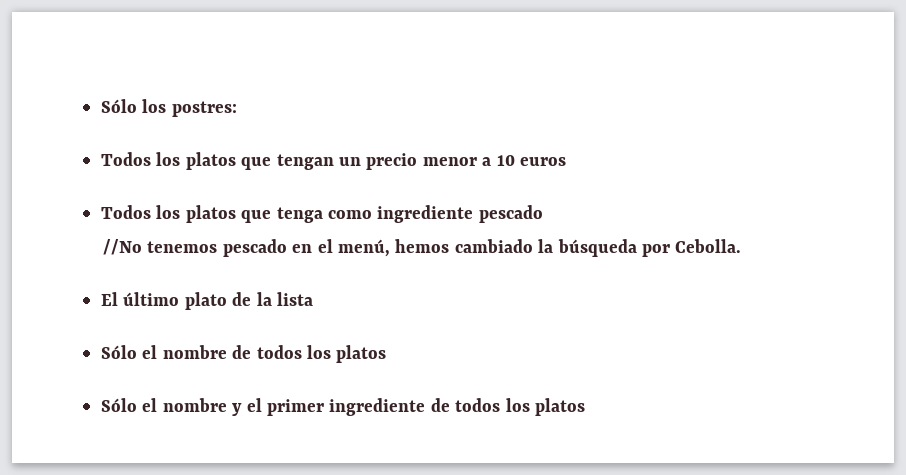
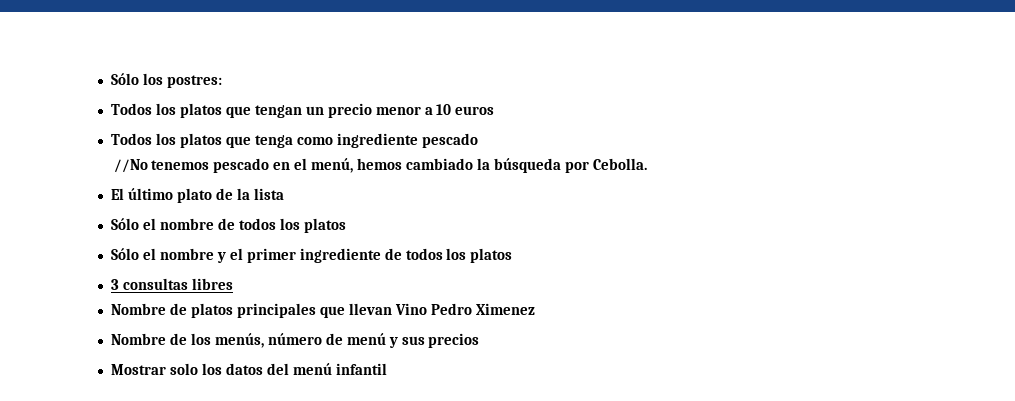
+ 3 consultas libres
+ Nombre de platos principales que llevan Vino Pedro Ximenez
+ Nombre de los menús, número de menú y sus precios
+ Mostrar solo los datos del menú infantil

